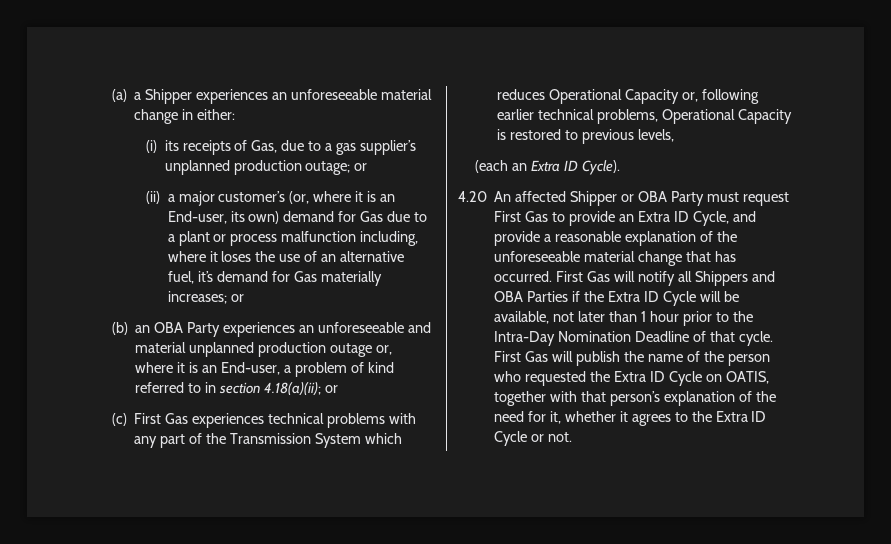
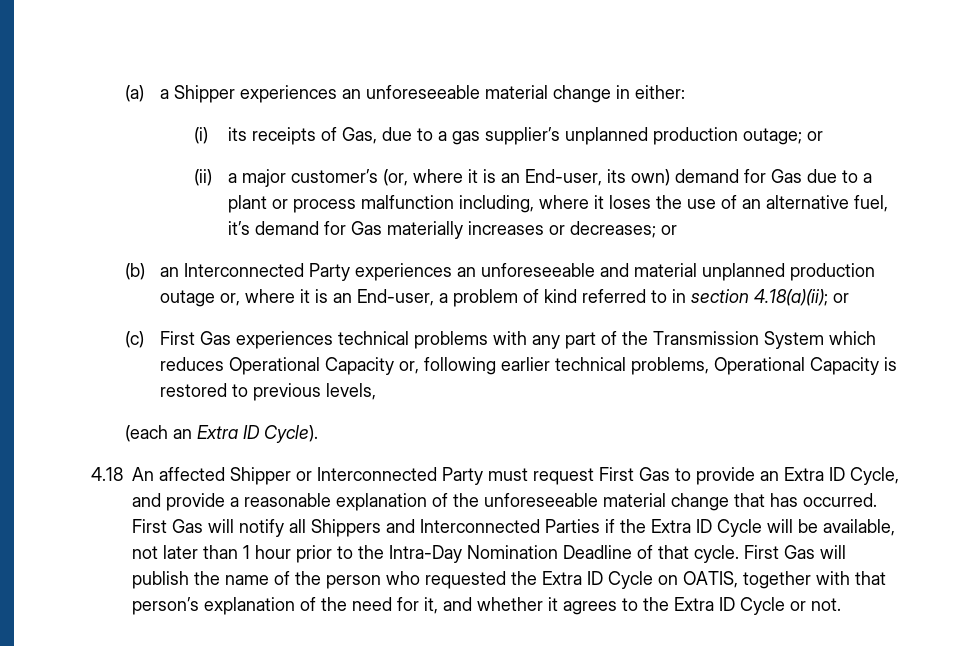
- (ii) a major customer’s (or, where it is an End-user, its own) demand for Gas due to a plant or process malfunction including, where it loses the use of an alternative fuel, it’s demand for Gas materially increases; or
+ (ii) a major customer’s (or, where it is an End-user, its own) demand for Gas due to a plant or process malfunction including, where it loses the use of an alternative fuel, it’s demand for Gas materially increases or decreases; or
- (b) an OBA Party experiences an unforeseeable and material unplanned production outage or, where it is an End-user, a problem of kind referred to in section 4.18(a)(ii); or
+ (b) an Interconnected Party experiences an unforeseeable and material unplanned production outage or, where it is an End-user, a problem of kind referred to in section 4.18(a)(ii); or
- 4.20 An affected Shipper or OBA Party must request First Gas to provide an Extra ID Cycle, and provide a reasonable explanation of the unforeseeable material change that has occurred.
+ 4.18 An affected Shipper or Interconnected Party must request First Gas to provide an Extra ID Cycle, and provide a reasonable explanation of the unforeseeable material change that has occurred.
- First Gas will notify all Shippers and OBA Parties if the Extra ID Cycle will be available, not later than 1 hour prior to the Intra-Day Nomination Deadline of that cycle.
+ First Gas will notify all Shippers and Interconnected Parties if the Extra ID Cycle will be available, not later than 1 hour prior to the Intra-Day Nomination Deadline of that cycle.
- First Gas will publish the name of the person who requested the Extra ID Cycle on OATIS, together with that person’s explanation of the need for it, whether it agrees to the Extra ID Cycle or not.
+ First Gas will publish the name of the person who requested the Extra ID Cycle on OATIS, together with that person’s explanation of the need for it, and whether it agrees to the Extra ID Cycle or not.

